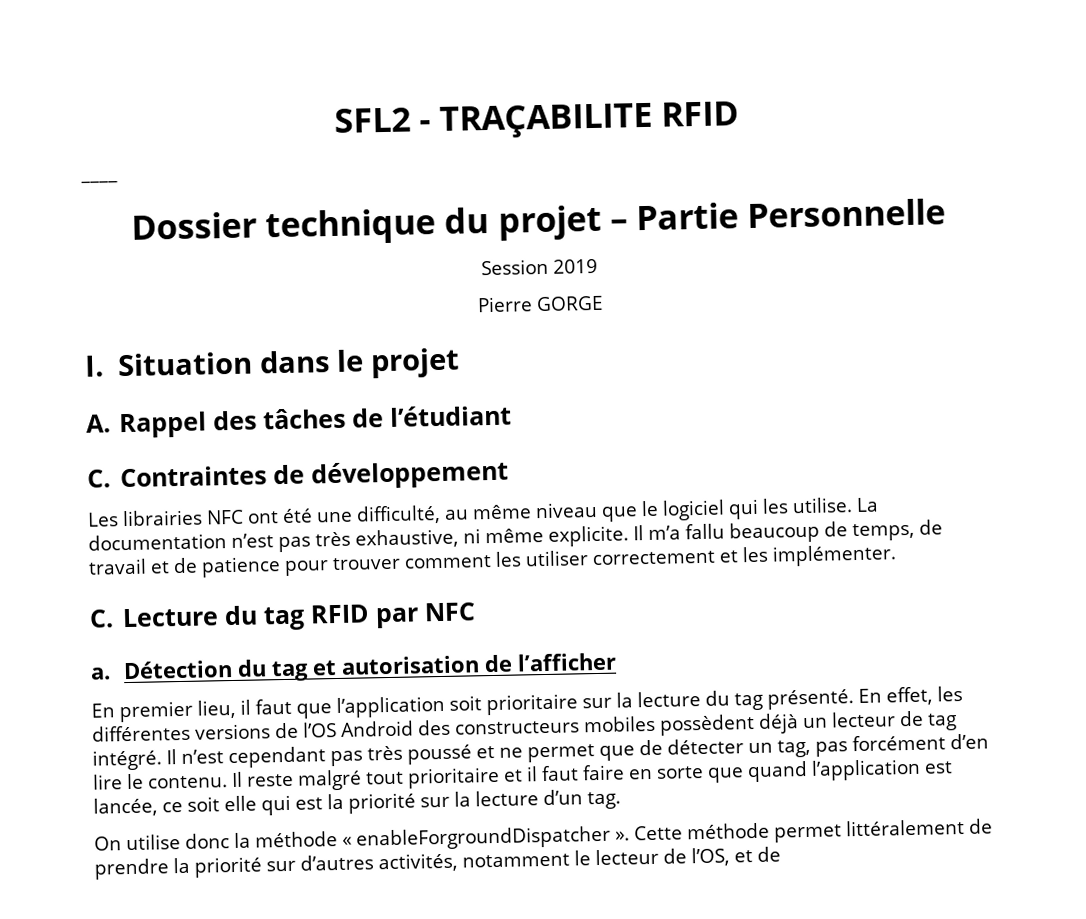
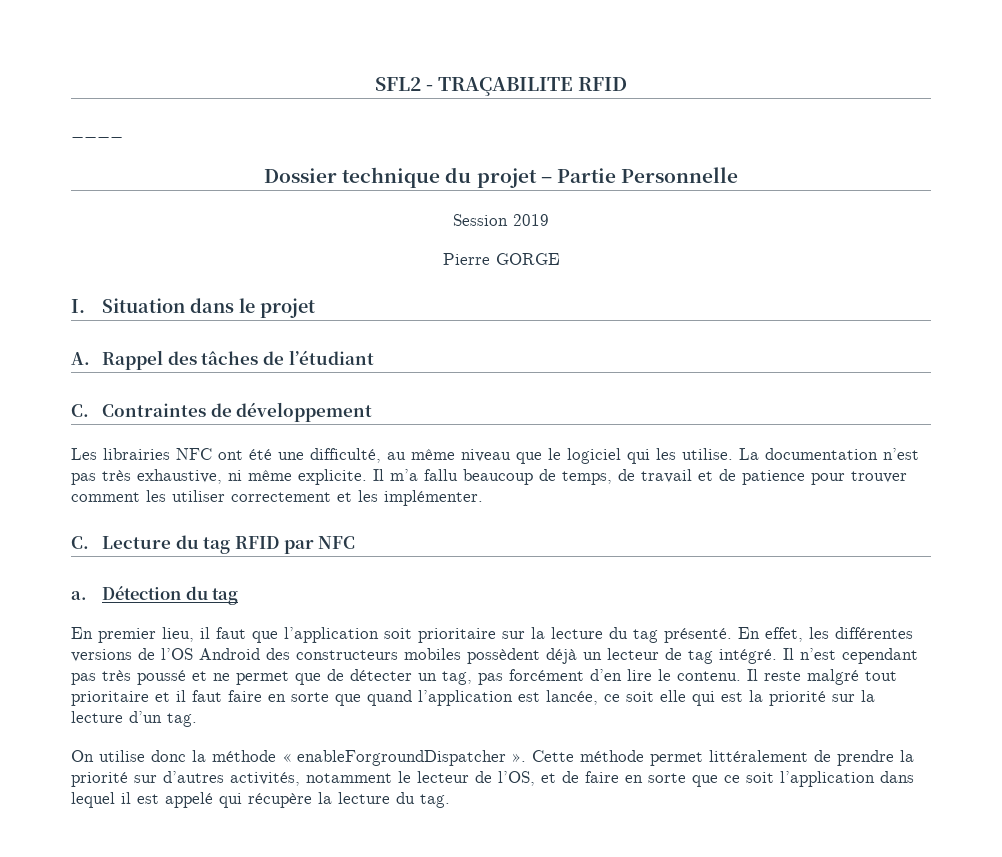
- Détection du tag et autorisation de l’afficher
+ Détection du tag
- Cette méthode permet littéralement de prendre la priorité sur d’autres activités, notamment le lecteur de l’OS, et de
+ Cette méthode permet littéralement de prendre la priorité sur d’autres activités, notamment le lecteur de l’OS, et de faire en sorte que ce soit l’application dans lequel il est appelé qui récupère la lecture du tag.

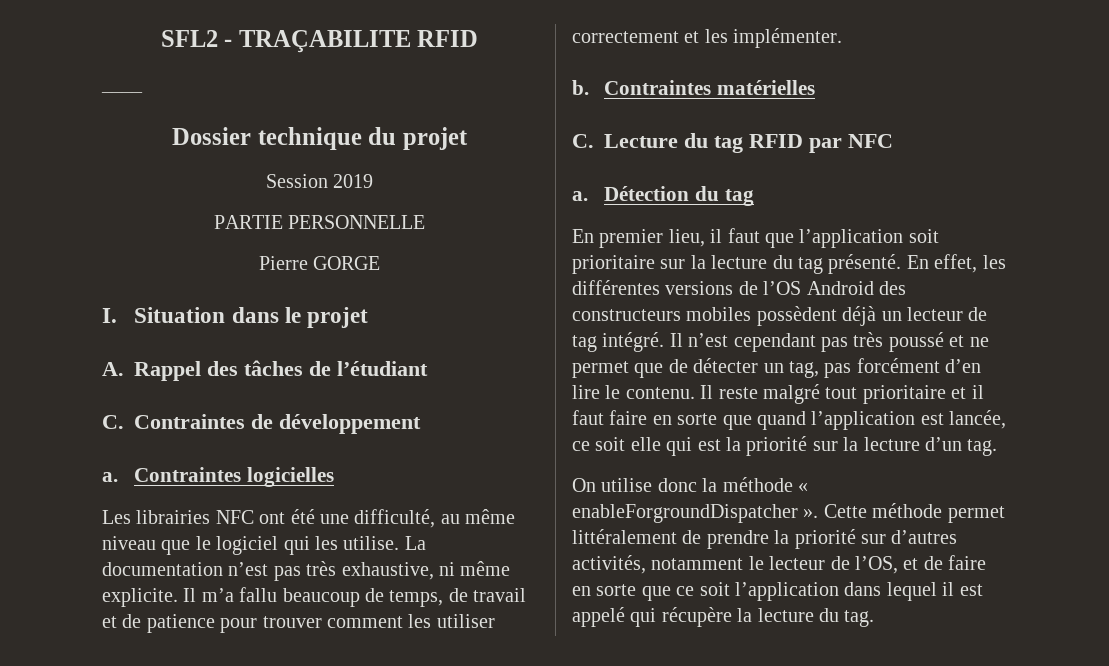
- Dossier technique du projet – Partie Personnelle
+ Dossier technique du projet
+ PARTIE PERSONNELLE
+ a. Contraintes logicielles
+ b. Contraintes matérielles

